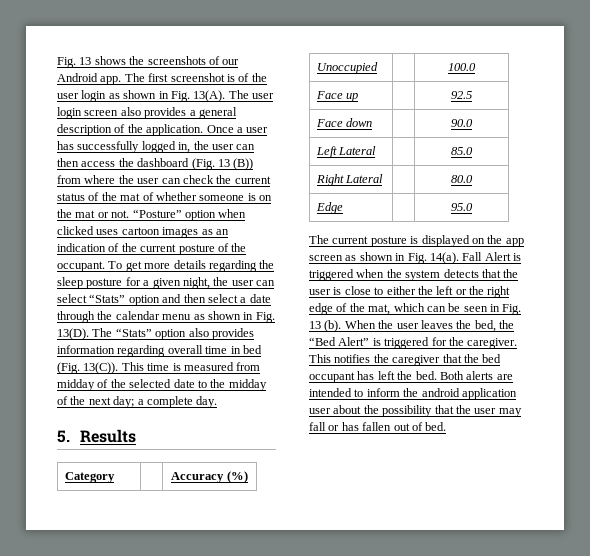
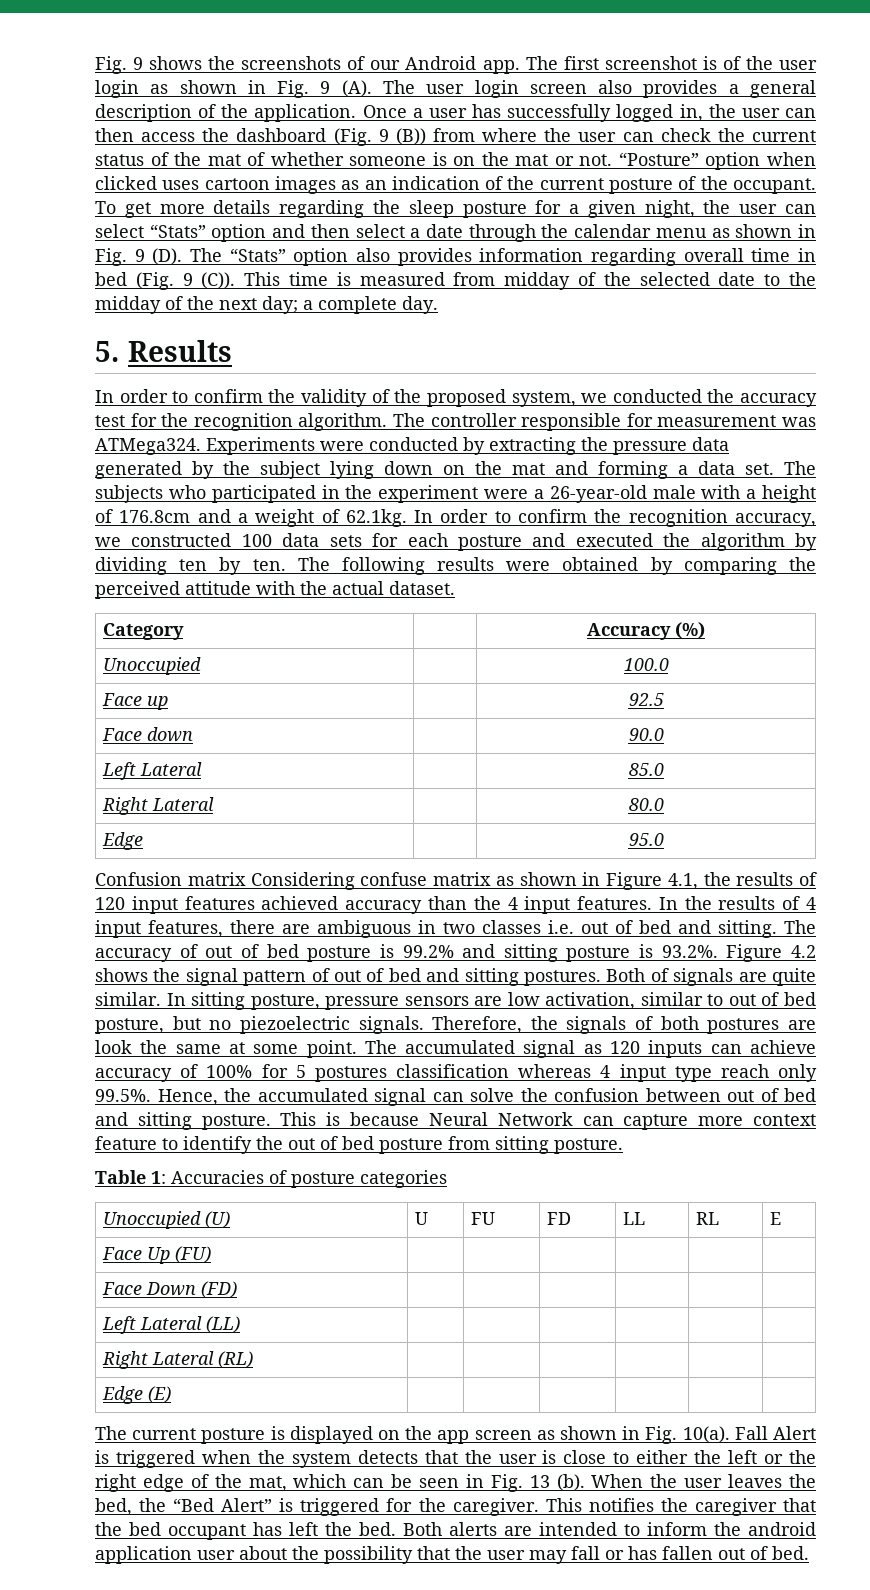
- Fig. 13 shows the screenshots of our Android app.
+ Fig. 9 shows the screenshots of our Android app.
- The first screenshot is of the user login as shown in Fig. 13(A). The user login screen also provides a general description of the application.
+ The first screenshot is of the user login as shown in Fig. 9 (A). The user login screen also provides a general description of the application.
- Once a user has successfully logged in, the user can then access the dashboard (Fig. 13 (B)) from where the user can check the current status of the mat of whether someone is on the mat or not.
+ Once a user has successfully logged in, the user can then access the dashboard (Fig. 9 (B)) from where the user can check the current status of the mat of whether someone is on the mat or not.
- To get more details regarding the sleep posture for a given night, the user can select “Stats” option and then select a date through the calendar menu as shown in Fig. 13(D). The “Stats” option also provides information regarding overall time in bed (Fig. 13(C)). This time is measured from midday of the selected date to the midday of the next day;
+ To get more details regarding the sleep posture for a given night, the user can select “Stats” option and then select a date through the calendar menu as shown in Fig. 9 (D). The “Stats” option also provides information regarding overall time in bed (Fig. 9 (C)). This time is measured from midday of the selected date to the midday of the next day;
+ In order to confirm the validity of the proposed system, we conducted the accuracy test for the recognition algorithm. The controller responsible for measurement was ATMega324. Experiments were conducted by extracting the pressure data generated by the subject lying down on the mat and forming a data set. The subjects who participated in the experiment were a 26-year-old male with a height of 176.8cm and a weight of 62.1kg. In order to confirm the recognition accuracy, we constructed 100 data sets for each posture and executed the algorithm by dividing ten by ten. The following results were obtained by comparing the perceived attitude with the actual dataset.
+ Confusion matrix Considering confuse matrix as shown in Figure 4.1, the results of 120 input features achieved accuracy than the 4 input features. In the results of 4 input features, there are ambiguous in two classes i.e. out of bed and sitting. The accuracy of out of bed posture is 99.2% and sitting posture is 93.2%. Figure 4.2 shows the signal pattern of out of bed and sitting postures. Both of signals are quite similar. In sitting posture, pressure sensors are low activation, similar to out of bed posture, but no piezoelectric signals. Therefore, the signals of both postures are look the same at some point. The accumulated signal as 120 inputs can achieve accuracy of 100% for 5 postures classification whereas 4 input type reach only 99.5%. Hence, the accumulated signal can solve the confusion between out of bed and sitting posture. This is because Neural Network can capture more context feature to identify the out of bed posture from sitting posture.
+ Table 1: Accuracies of posture categories
+ Unoccupied (U) | U | FU | FD | LL | RL | E
+ Face Up (FU) | | | | | |
+ Face Down (FD) | | | | | |
+ Left Lateral (LL) | | | | | |
+ Right Lateral (RL) | | | | | |
+ Edge (E) | | | | | |
- The current posture is displayed on the app screen as shown in Fig. 14(a).
+ The current posture is displayed on the app screen as shown in Fig. 10(a).

